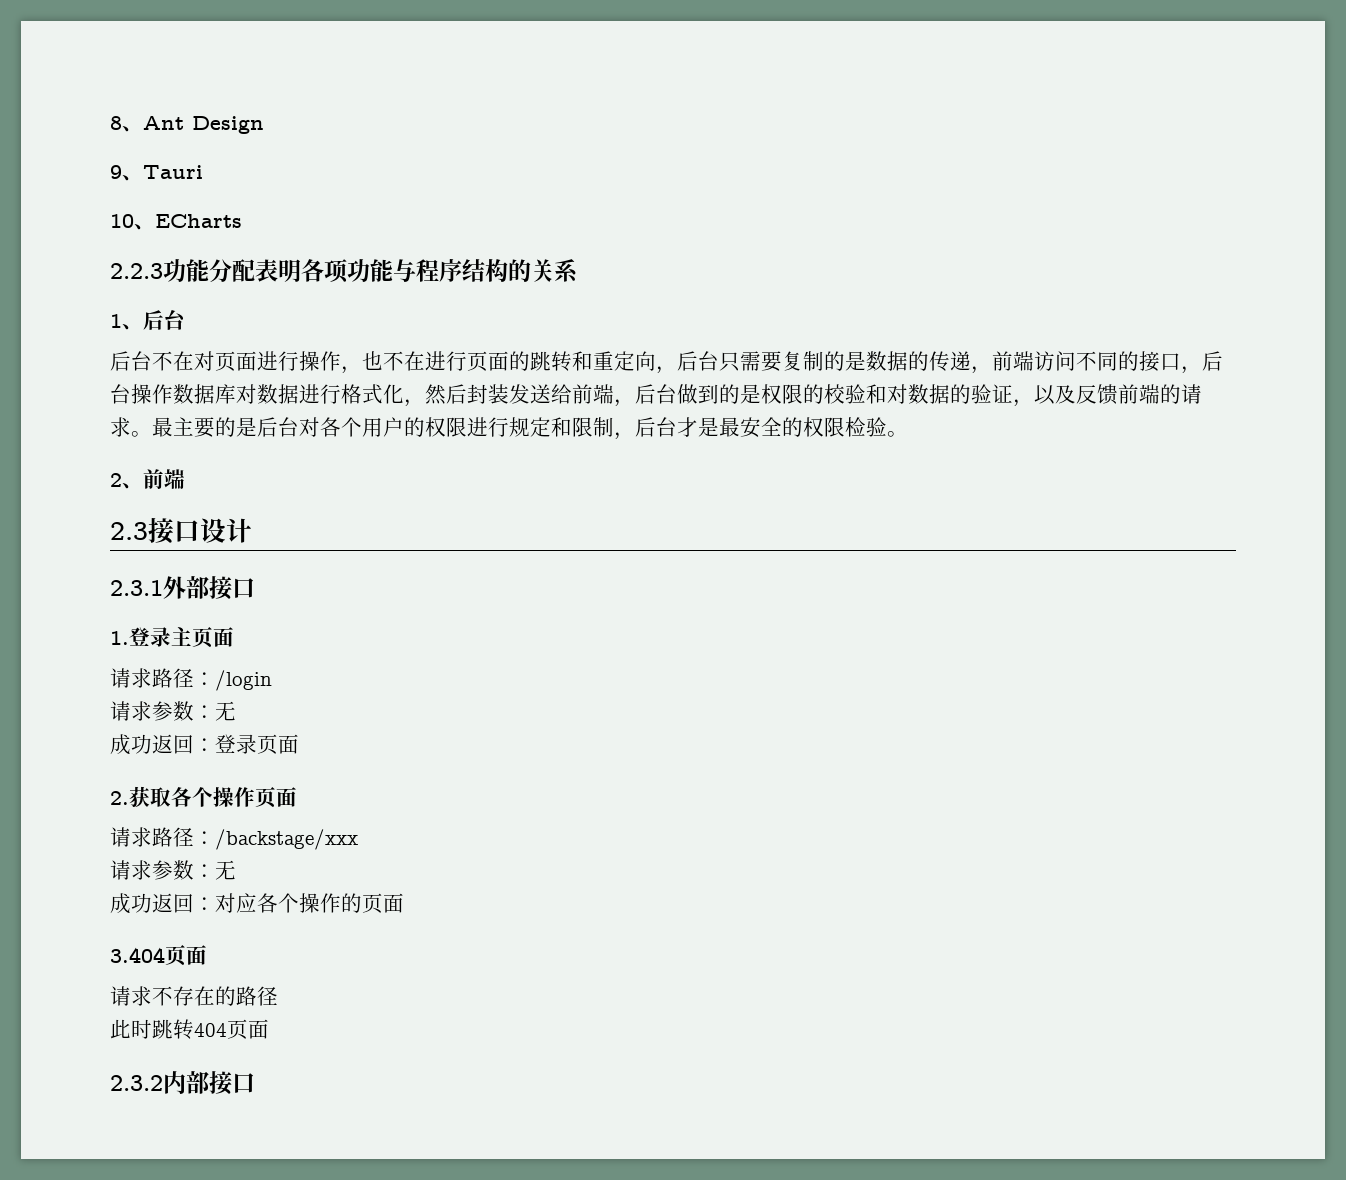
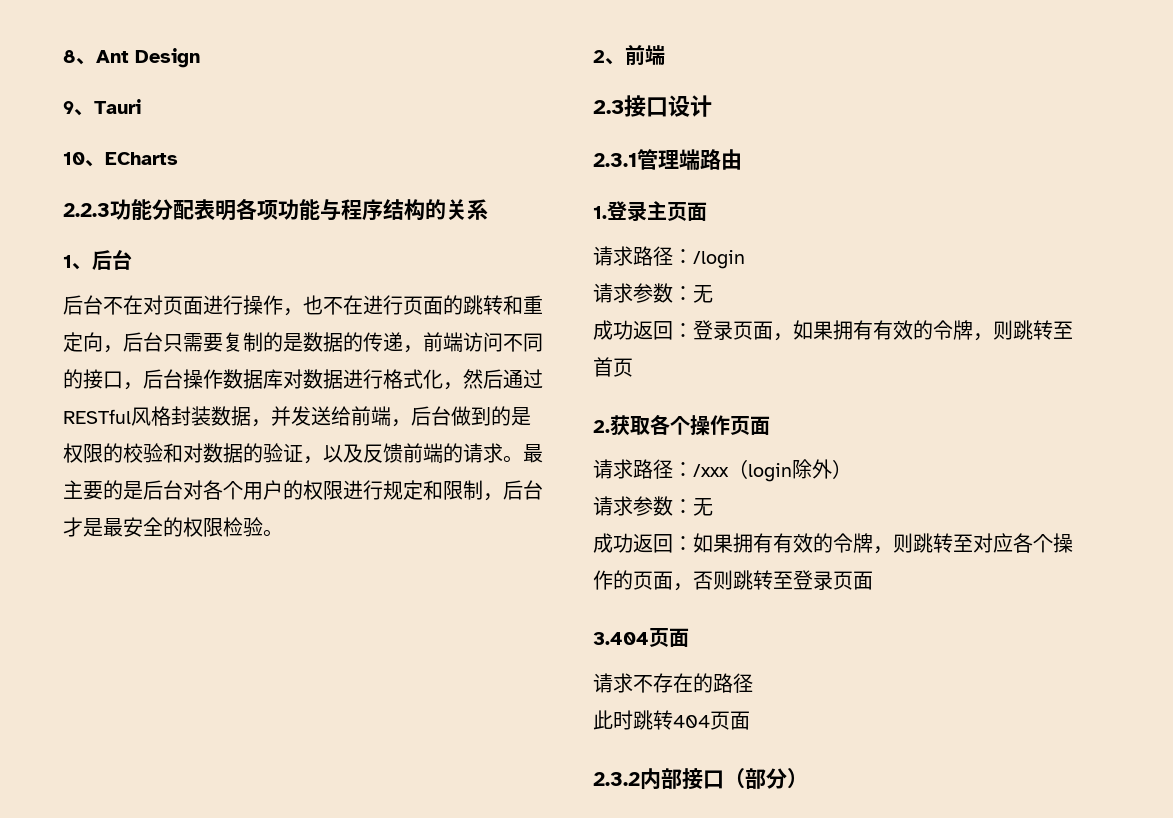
- 后台不在对页面进行操作，也不在进行页面的跳转和重定向，后台只需要复制的是数据的传递，前端访问不同的接口，后台操作数据库对数据进行格式化，然后封装发送给前端，后台做到的是权限的校验和对数据的验证，以及反馈前端的请求。
+ 后台不在对页面进行操作，也不在进行页面的跳转和重定向，后台只需要复制的是数据的传递，前端访问不同的接口，后台操作数据库对数据进行格式化，然后通过RESTful风格封装数据，并发送给前端，后台做到的是权限的校验和对数据的验证，以及反馈前端的请求。
- 2.3.1外部接口
+ 2.3.1管理端路由
- 成功返回：登录页面
+ 成功返回：登录页面，如果拥有有效的令牌，则跳转至首页
- 请求路径：/backstage/xxx
+ 请求路径：/xxx（login除外）
  请求参数：无
- 成功返回：对应各个操作的页面
+ 成功返回：如果拥有有效的令牌，则跳转至对应各个操作的页面，否则跳转至登录页面
- 2.3.2内部接口
+ 2.3.2内部接口（部分）

